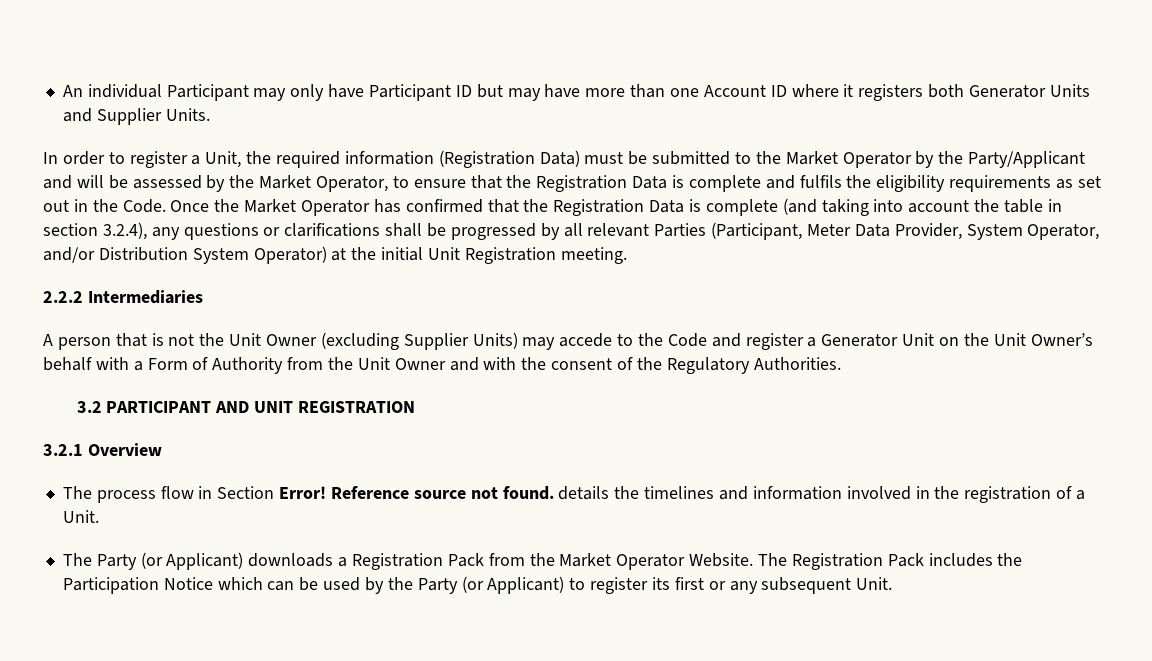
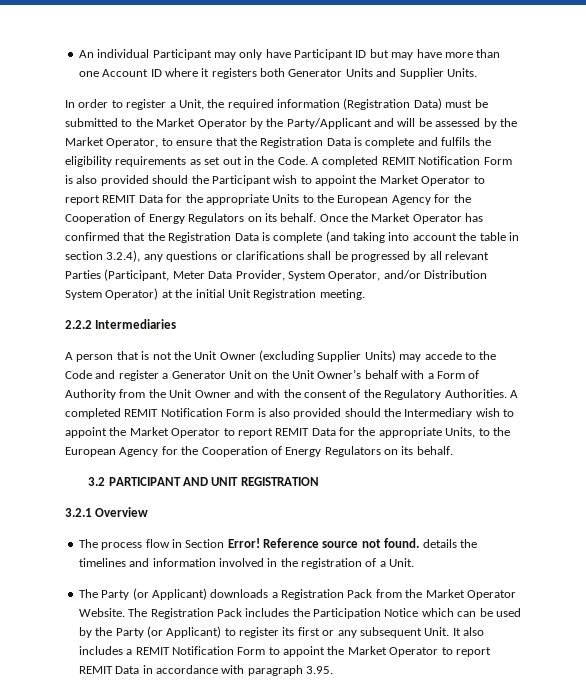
+ A completed REMIT Notification Form is also provided should the Participant wish to appoint the Market Operator to report REMIT Data for the appropriate Units to the European Agency for the Cooperation of Energy Regulators on its behalf.
+ A completed REMIT Notification Form is also provided should the Intermediary wish to appoint the Market Operator to report REMIT Data for the appropriate Units, to the European Agency for the Cooperation of Energy Regulators on its behalf.
+ It also includes a REMIT Notification Form to appoint the Market Operator to report REMIT Data in accordance with paragraph 3.95.

